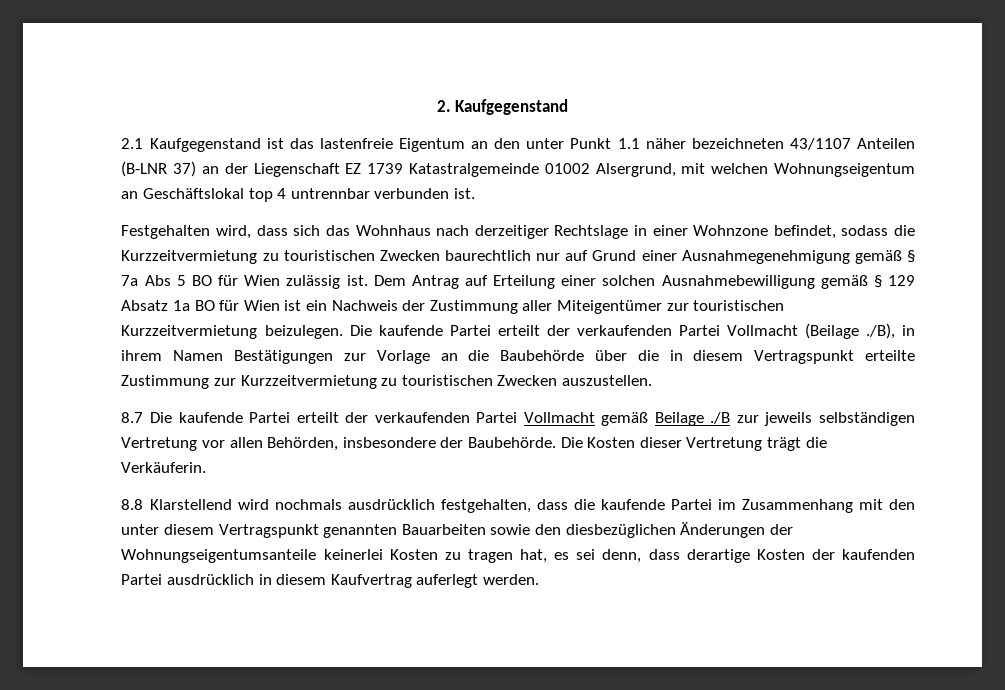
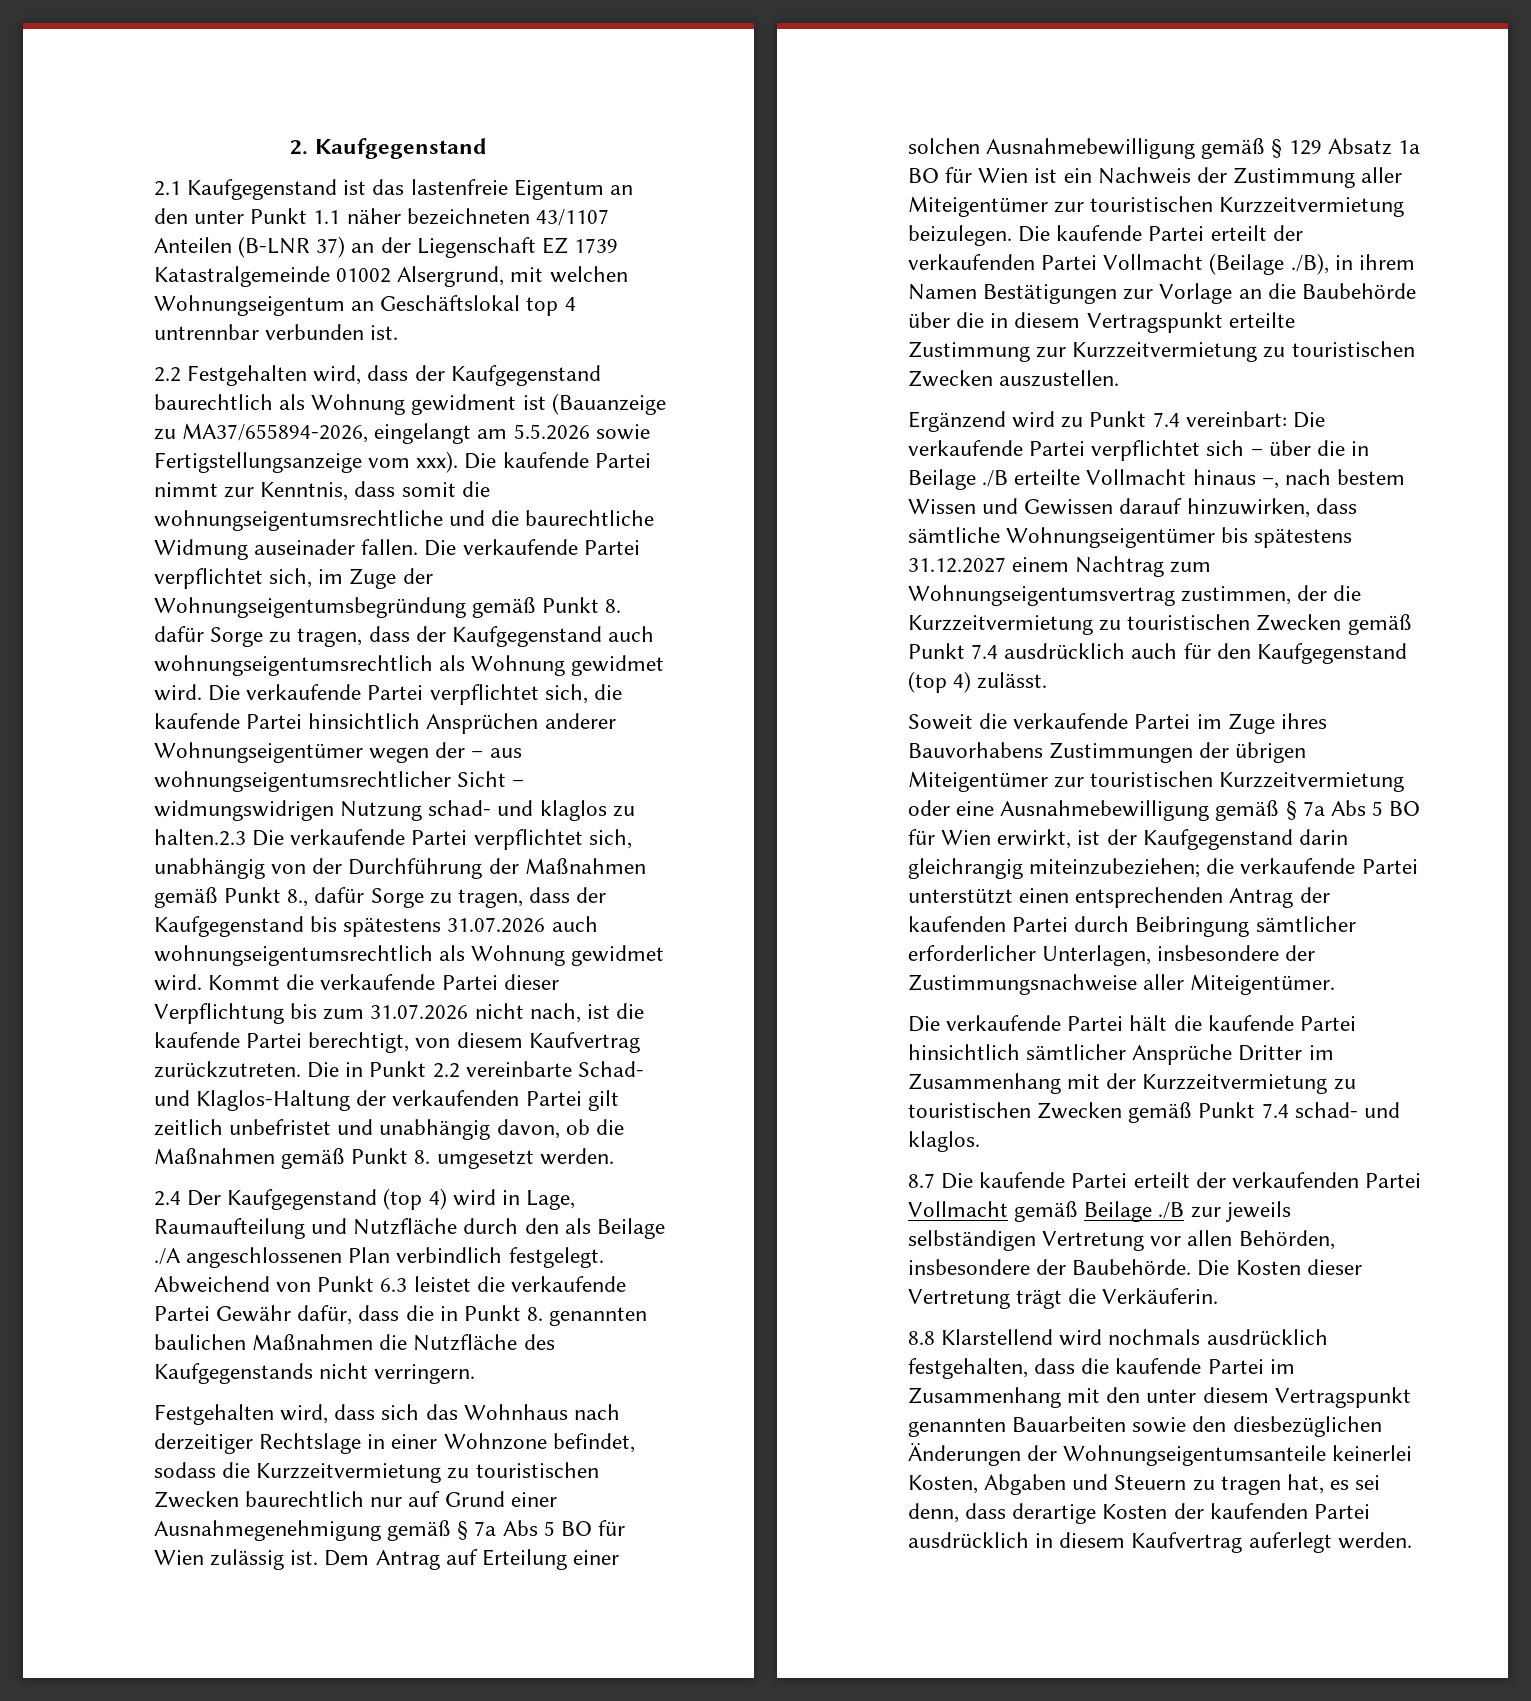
+ 2.2 Festgehalten wird, dass der Kaufgegenstand baurechtlich als Wohnung gewidment ist (Bauanzeige zu MA37/655894-2026, eingelangt am 5.5.2026 sowie Fertigstellungsanzeige vom xxx). Die kaufende Partei nimmt zur Kenntnis, dass somit die wohnungseigentumsrechtliche und die baurechtliche Widmung auseinader fallen. Die verkaufende Partei verpflichtet sich, im Zuge der Wohnungseigentumsbegründung gemäß Punkt 8. dafür Sorge zu tragen, dass der Kaufgegenstand auch wohnungseigentumsrechtlich als Wohnung gewidmet wird. Die verkaufende Partei verpflichtet sich, die kaufende Partei hinsichtlich Ansprüchen anderer Wohnungseigentümer wegen der – aus wohnungseigentumsrechtlicher Sicht – widmungswidrigen Nutzung schad- und klaglos zu halten.2.3 Die verkaufende Partei verpflichtet sich, unabhängig von der Durchführung der Maßnahmen gemäß Punkt 8., dafür Sorge zu tragen, dass der Kaufgegenstand bis spätestens 31.07.2026 auch wohnungseigentumsrechtlich als Wohnung gewidmet wird. Kommt die verkaufende Partei dieser Verpflichtung bis zum 31.07.2026 nicht nach, ist die kaufende Partei berechtigt, von diesem Kaufvertrag zurückzutreten. Die in Punkt 2.2 vereinbarte Schad- und Klaglos-Haltung der verkaufenden Partei gilt zeitlich unbefristet und unabhängig davon, ob die Maßnahmen gemäß Punkt 8. umgesetzt werden.
+ 2.4 Der Kaufgegenstand (top 4) wird in Lage, Raumaufteilung und Nutzfläche durch den als Beilage ./A angeschlossenen Plan verbindlich festgelegt. Abweichend von Punkt 6.3 leistet die verkaufende Partei Gewähr dafür, dass die in Punkt 8. genannten baulichen Maßnahmen die Nutzfläche des Kaufgegenstands nicht verringern.
+ Ergänzend wird zu Punkt 7.4 vereinbart: Die verkaufende Partei verpflichtet sich – über die in Beilage ./B erteilte Vollmacht hinaus –, nach bestem Wissen und Gewissen darauf hinzuwirken, dass sämtliche Wohnungseigentümer bis spätestens 31.12.2027 einem Nachtrag zum Wohnungseigentumsvertrag zustimmen, der die Kurzzeitvermietung zu touristischen Zwecken gemäß Punkt 7.4 ausdrücklich auch für den Kaufgegenstand (top 4) zulässt.
+ Soweit die verkaufende Partei im Zuge ihres Bauvorhabens Zustimmungen der übrigen Miteigentümer zur touristischen Kurzzeitvermietung oder eine Ausnahmebewilligung gemäß § 7a Abs 5 BO für Wien erwirkt, ist der Kaufgegenstand darin gleichrangig miteinzubeziehen; die verkaufende Partei unterstützt einen entsprechenden Antrag der kaufenden Partei durch Beibringung sämtlicher erforderlicher Unterlagen, insbesondere der Zustimmungsnachweise aller Miteigentümer.
+ Die verkaufende Partei hält die kaufende Partei hinsichtlich sämtlicher Ansprüche Dritter im Zusammenhang mit der Kurzzeitvermietung zu touristischen Zwecken gemäß Punkt 7.4 schad- und klaglos.
- 8.8 Klarstellend wird nochmals ausdrücklich festgehalten, dass die kaufende Partei im Zusammenhang mit den unter diesem Vertragspunkt genannten Bauarbeiten sowie den diesbezüglichen Änderungen der Wohnungseigentumsanteile keinerlei Kosten zu tragen hat, es sei denn, dass derartige Kosten der kaufenden Partei ausdrücklich in diesem Kaufvertrag auferlegt werden.
+ 8.8 Klarstellend wird nochmals ausdrücklich festgehalten, dass die kaufende Partei im Zusammenhang mit den unter diesem Vertragspunkt genannten Bauarbeiten sowie den diesbezüglichen Änderungen der Wohnungseigentumsanteile keinerlei Kosten, Abgaben und Steuern zu tragen hat, es sei denn, dass derartige Kosten der kaufenden Partei ausdrücklich in diesem Kaufvertrag auferlegt werden.

